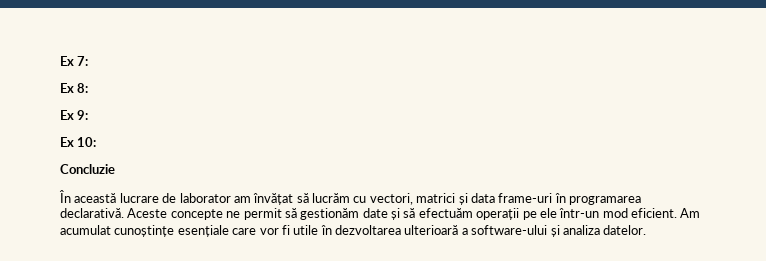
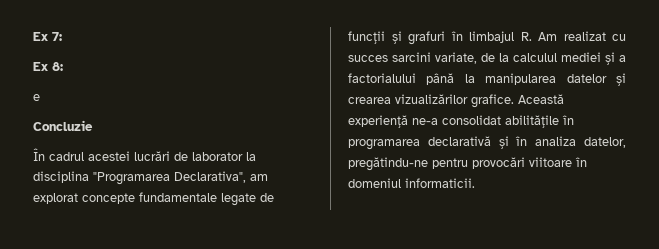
- Ex 9:
- Ex 10:
+ e
  Concluzie
- În această lucrare de laborator am învățat să lucrăm cu vectori, matrici și data frame-uri în programarea declarativă. Aceste concepte ne permit să gestionăm date și să efectuăm operații pe ele într-un mod eficient. Am acumulat cunoștințe esențiale care vor fi utile în dezvoltarea ulterioară a software-ului și analiza datelor.
+ În cadrul acestei lucrări de laborator la disciplina "Programarea Declarativa", am explorat concepte fundamentale legate de funcții și grafuri în limbajul R. Am realizat cu succes sarcini variate, de la calculul mediei și a factorialului până la manipularea datelor și crearea vizualizărilor grafice. Această experiență ne-a consolidat abilitățile în programarea declarativă și în analiza datelor, pregătindu-ne pentru provocări viitoare în domeniul informaticii.

